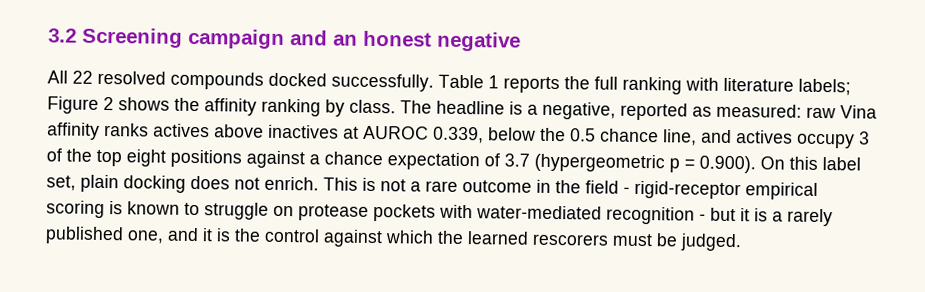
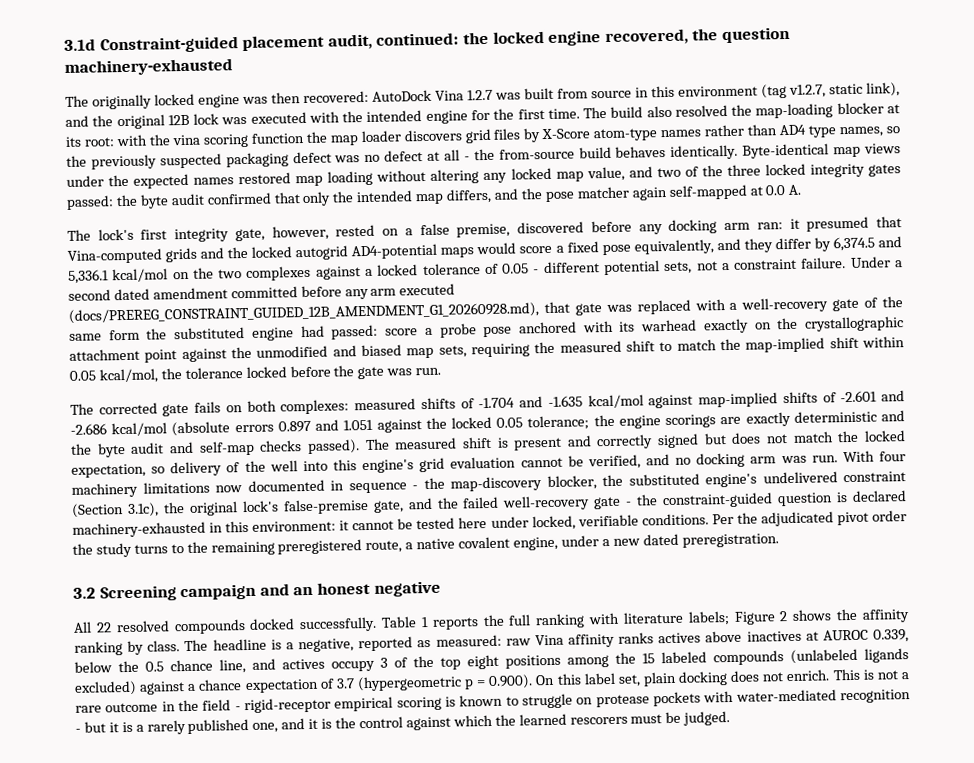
+ 3.1d Constraint-guided placement audit, continued: the locked engine recovered, the question machinery-exhausted
+ The originally locked engine was then recovered: AutoDock Vina 1.2.7 was built from source in this environment (tag v1.2.7, static link), and the original 12B lock was executed with the intended engine for the first time. The build also resolved the map-loading blocker at its root: with the vina scoring function the map loader discovers grid files by X-Score atom-type names rather than AD4 type names, so the previously suspected packaging defect was no defect at all - the from-source build behaves identically. Byte-identical map views under the expected names restored map loading without altering any locked map value, and two of the three locked integrity gates passed: the byte audit confirmed that only the intended map differs, and the pose matcher again self-mapped at 0.0 A.
+ The lock's first integrity gate, however, rested on a false premise, discovered before any docking arm ran: it presumed that Vina-computed grids and the locked autogrid AD4-potential maps would score a fixed pose equivalently, and they differ by 6,374.5 and 5,336.1 kcal/mol on the two complexes against a locked tolerance of 0.05 - different potential sets, not a constraint failure. Under a second dated amendment committed before any arm executed (docs/PREREG_CONSTRAINT_GUIDED_12B_AMENDMENT_G1_20260928.md), that gate was replaced with a well-recovery gate of the same form the substituted engine had passed: score a probe pose anchored with its warhead exactly on the crystallographic attachment point against the unmodified and biased map sets, requiring the measured shift to match the map-implied shift within 0.05 kcal/mol, the tolerance locked before the gate was run.
+ The corrected gate fails on both complexes: measured shifts of -1.704 and -1.635 kcal/mol against map-implied shifts of -2.601 and -2.686 kcal/mol (absolute errors 0.897 and 1.051 against the locked 0.05 tolerance; the engine scorings are exactly deterministic and the byte audit and self-map checks passed). The measured shift is present and correctly signed but does not match the locked expectation, so delivery of the well into this engine's grid evaluation cannot be verified, and no docking arm was run. With four machinery limitations now documented in sequence - the map-discovery blocker, the substituted engine's undelivered constraint (Section 3.1c), the original lock's false-premise gate, and the failed well-recovery gate - the constraint-guided question is declared machinery-exhausted in this environment: it cannot be tested here under locked, verifiable conditions. Per the adjudicated pivot order the study turns to the remaining preregistered route, a native covalent engine, under a new dated preregistration.
- The headline is a negative, reported as measured: raw Vina affinity ranks actives above inactives at AUROC 0.339, below the 0.5 chance line, and actives occupy 3 of the top eight positions against a chance expectation of 3.7 (hypergeometric p = 0.900). On this label set, plain docking does not enrich.
+ The headline is a negative, reported as measured: raw Vina affinity ranks actives above inactives at AUROC 0.339, below the 0.5 chance line, and actives occupy 3 of the top eight positions among the 15 labeled compounds (unlabeled ligands excluded) against a chance expectation of 3.7 (hypergeometric p = 0.900). On this label set, plain docking does not enrich.

